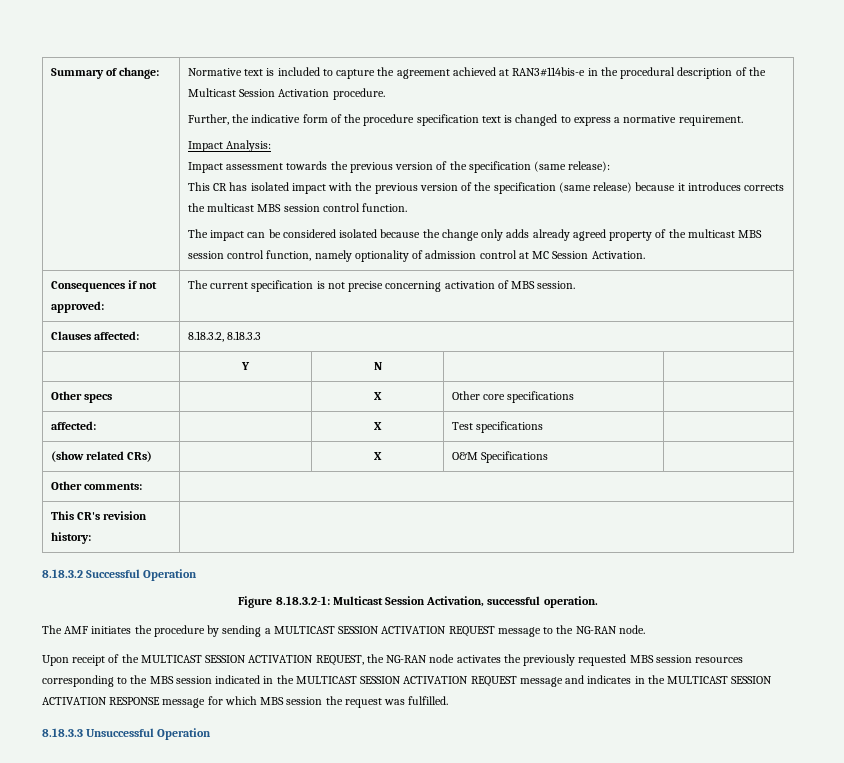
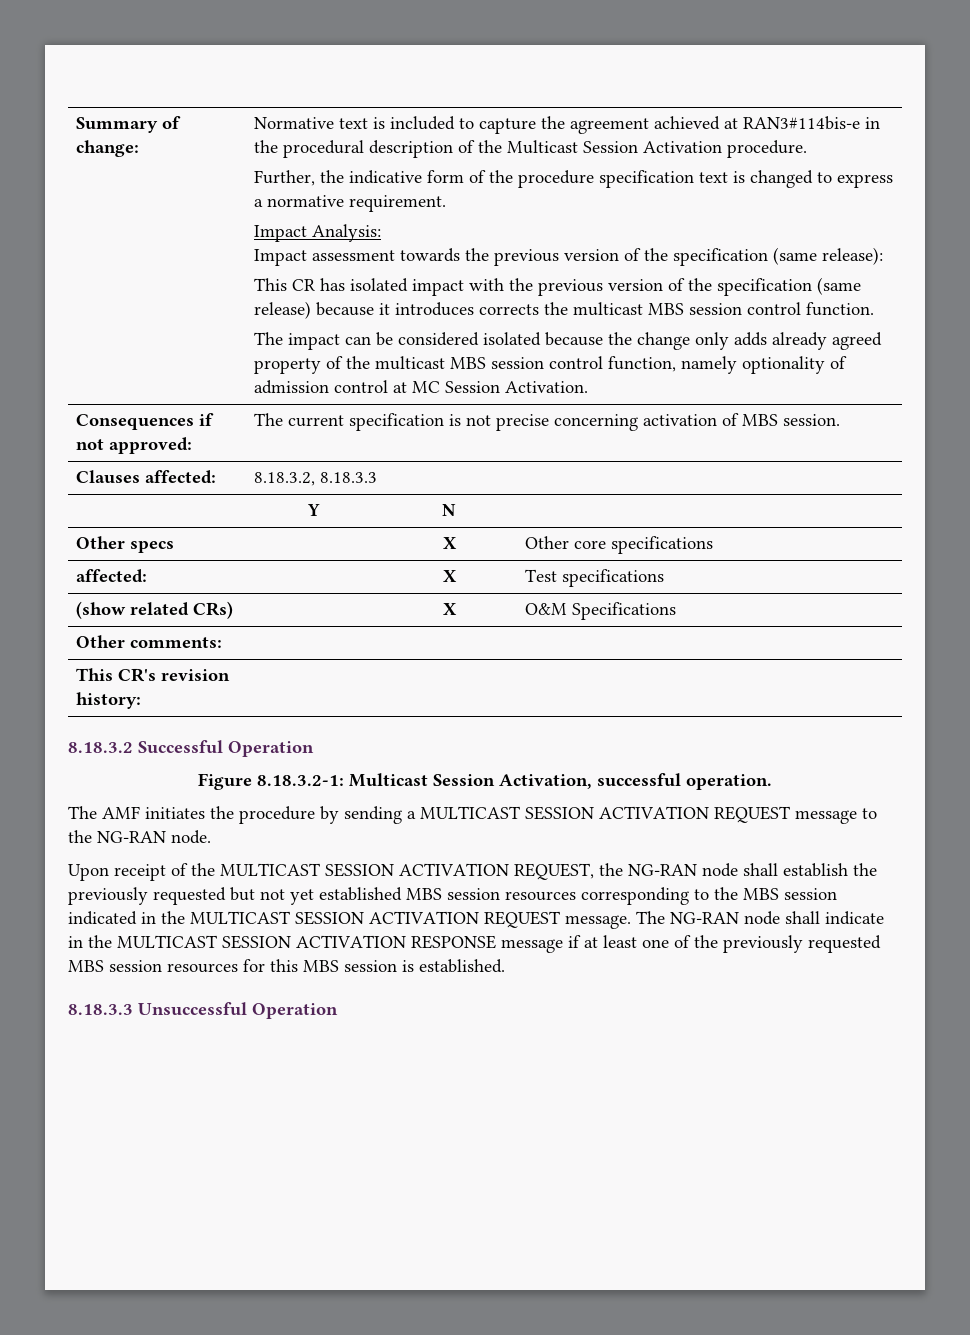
- Upon receipt of the MULTICAST SESSION ACTIVATION REQUEST, the NG-RAN node activates the previously requested MBS session resources corresponding to the MBS session indicated in the MULTICAST SESSION ACTIVATION REQUEST message and indicates in the MULTICAST SESSION ACTIVATION RESPONSE message for which MBS session the request was fulfilled.
+ Upon receipt of the MULTICAST SESSION ACTIVATION REQUEST, the NG-RAN node shall establish the previously requested but not yet established MBS session resources corresponding to the MBS session indicated in the MULTICAST SESSION ACTIVATION REQUEST message. The NG-RAN node shall indicate in the MULTICAST SESSION ACTIVATION RESPONSE message if at least one of the previously requested MBS session resources for this MBS session is established.

